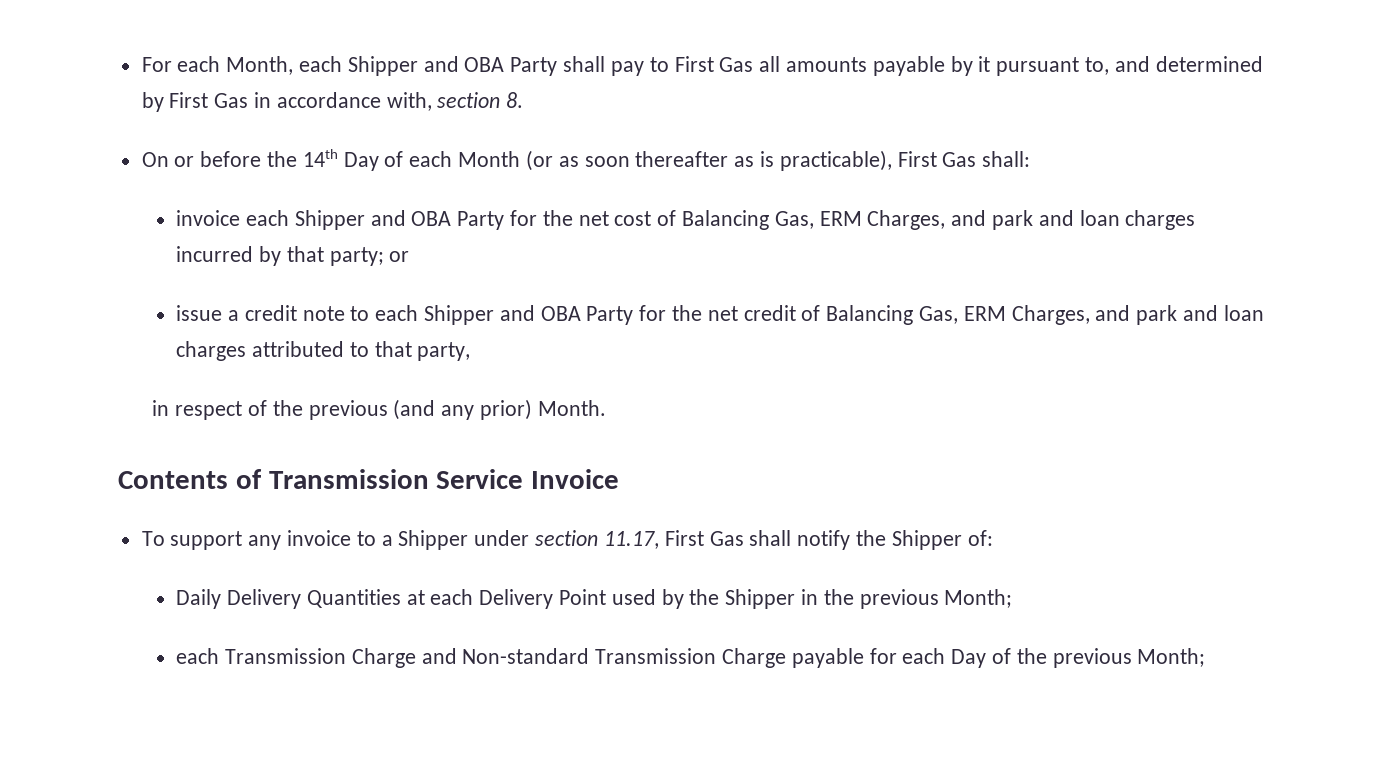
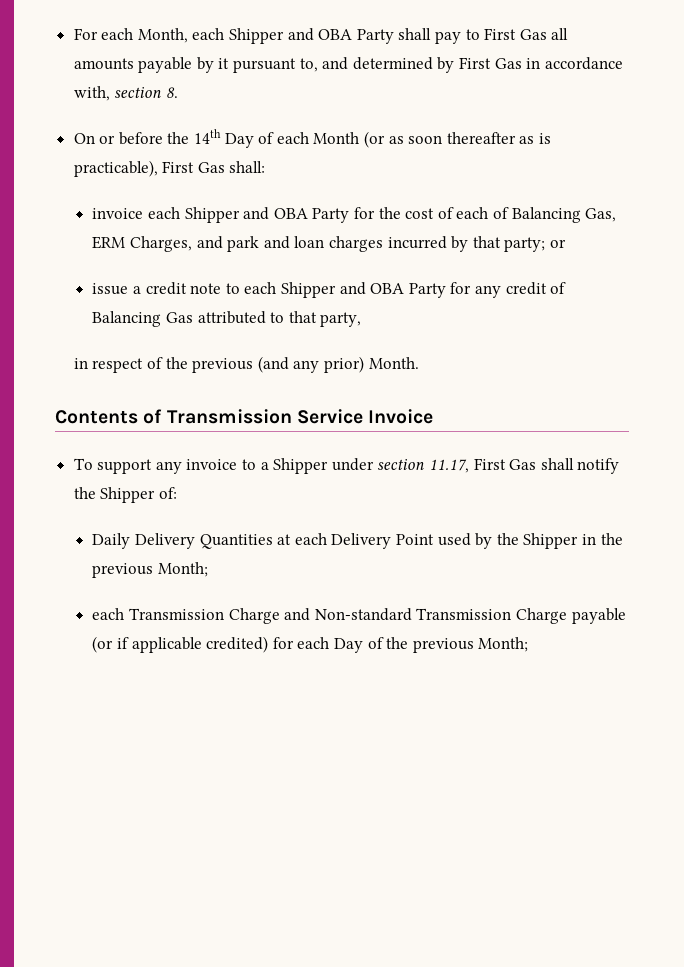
- invoice each Shipper and OBA Party for the net cost of Balancing Gas, ERM Charges, and park and loan charges incurred by that party; or
+ invoice each Shipper and OBA Party for the cost of each of Balancing Gas, ERM Charges, and park and loan charges incurred by that party; or
- issue a credit note to each Shipper and OBA Party for the net credit of Balancing Gas, ERM Charges, and park and loan charges attributed to that party,
+ issue a credit note to each Shipper and OBA Party for any credit of Balancing Gas attributed to that party,
- each Transmission Charge and Non-standard Transmission Charge payable for each Day of the previous Month;
+ each Transmission Charge and Non-standard Transmission Charge payable (or if applicable credited) for each Day of the previous Month;

